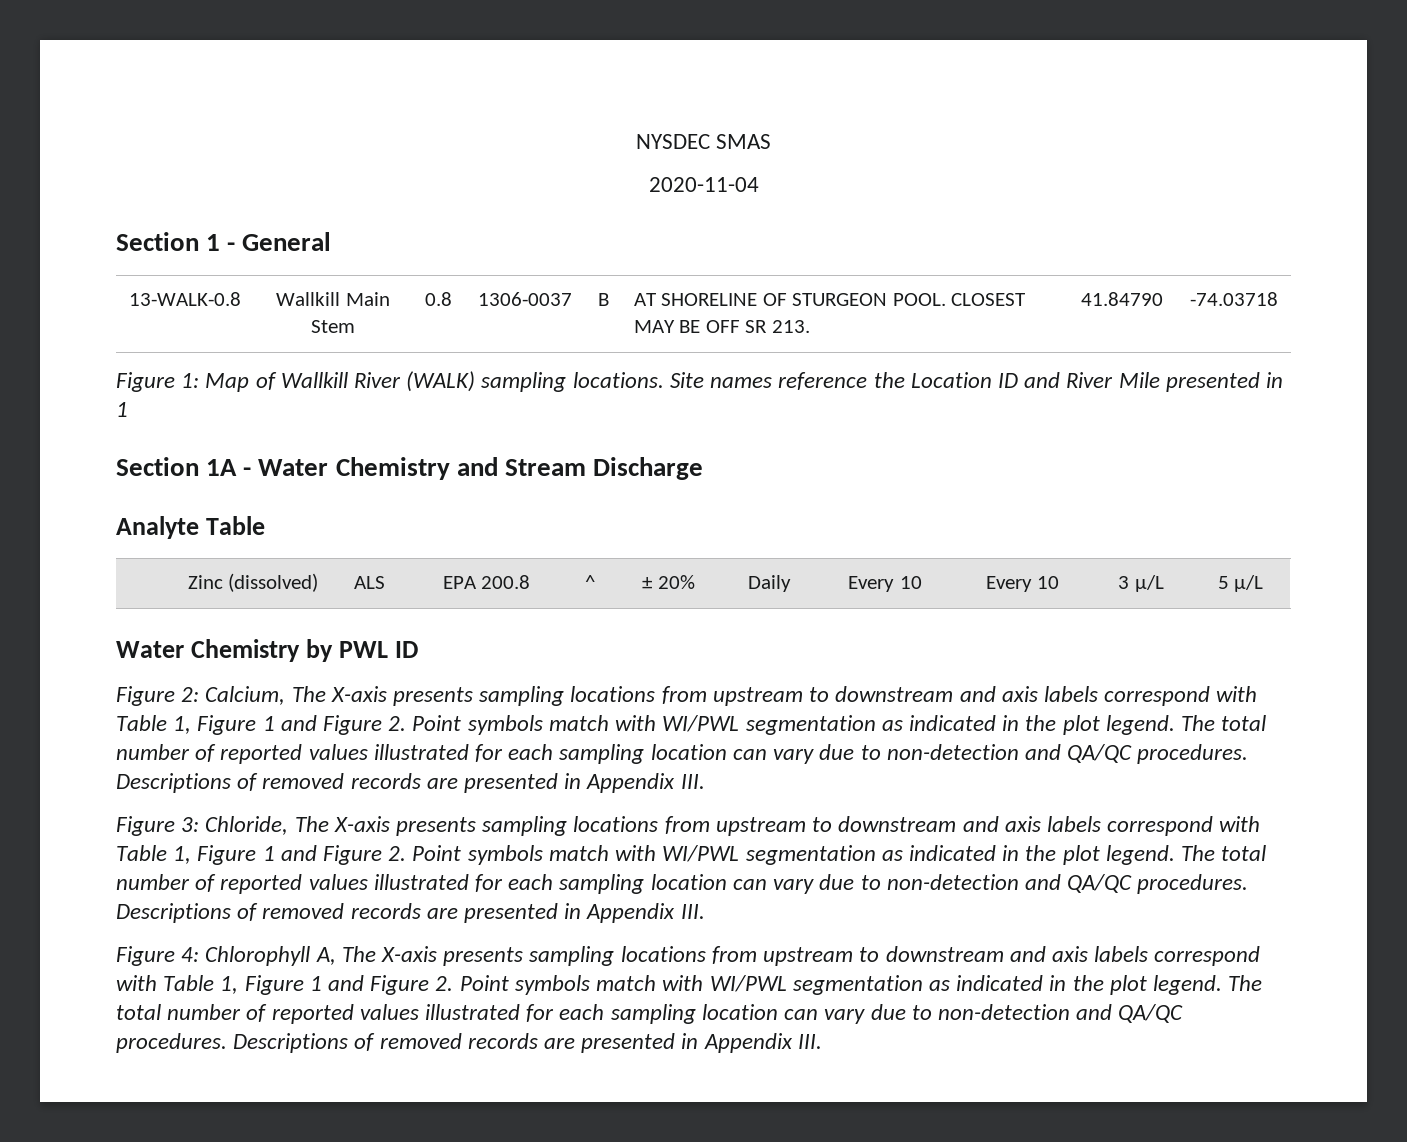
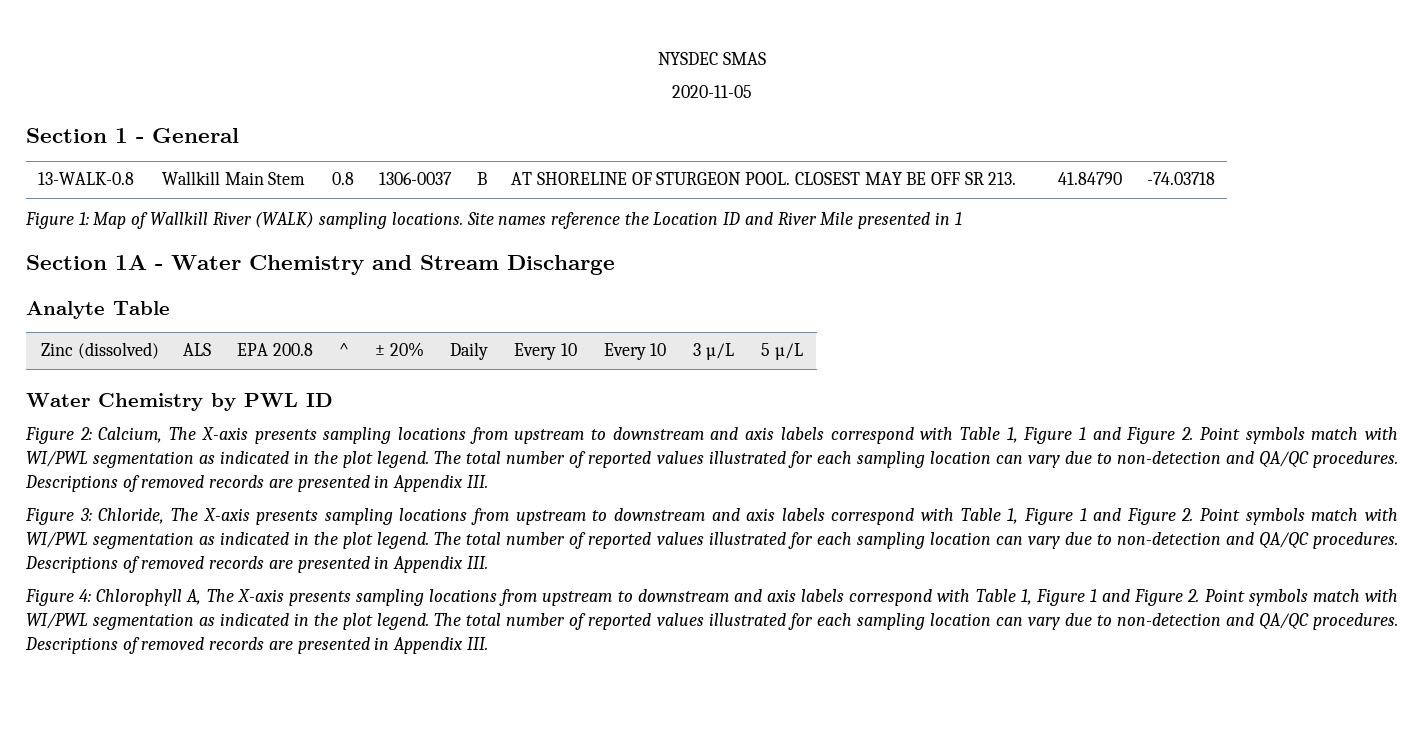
- 2020-11-04
+ 2020-11-05

